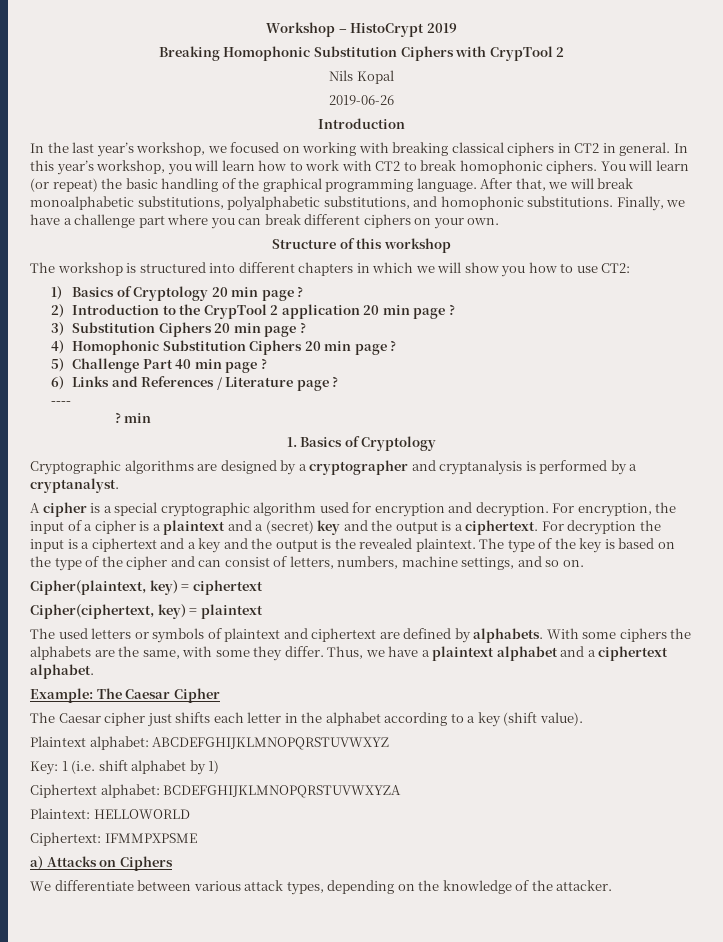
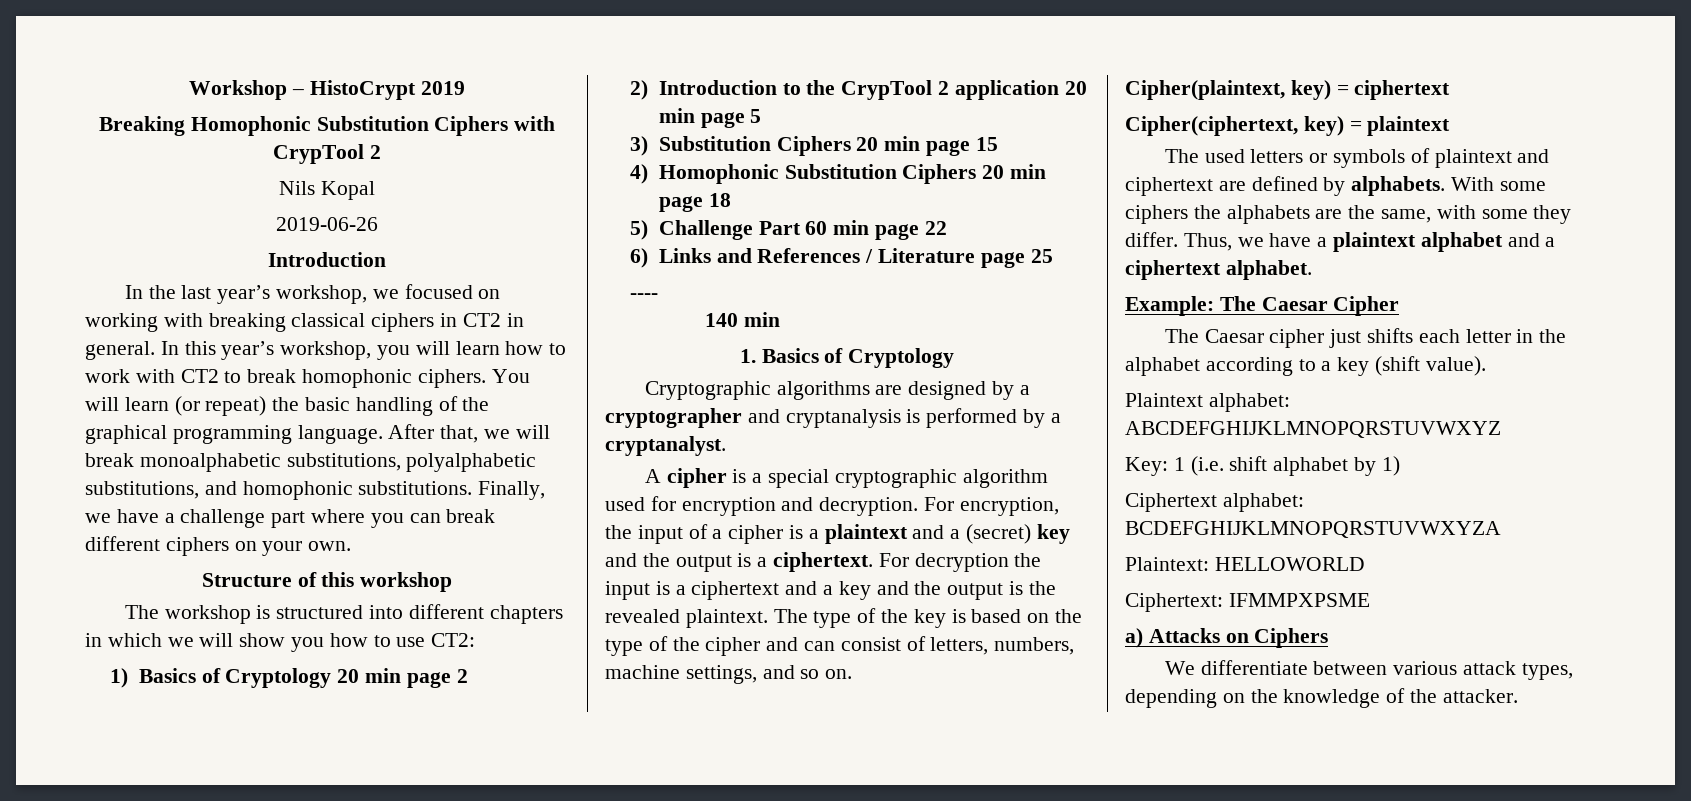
- 1) Basics of Cryptology 20 min page ?
+ 1) Basics of Cryptology 20 min page 2
- 2) Introduction to the CrypTool 2 application 20 min page ?
+ 2) Introduction to the CrypTool 2 application 20 min page 5
- 3) Substitution Ciphers 20 min page ?
+ 3) Substitution Ciphers 20 min page 15
- 4) Homophonic Substitution Ciphers 20 min page ?
+ 4) Homophonic Substitution Ciphers 20 min page 18
- 5) Challenge Part 40 min page ?
+ 5) Challenge Part 60 min page 22
- 6) Links and References / Literature page ?
+ 6) Links and References / Literature page 25
- ? min
+ 140 min

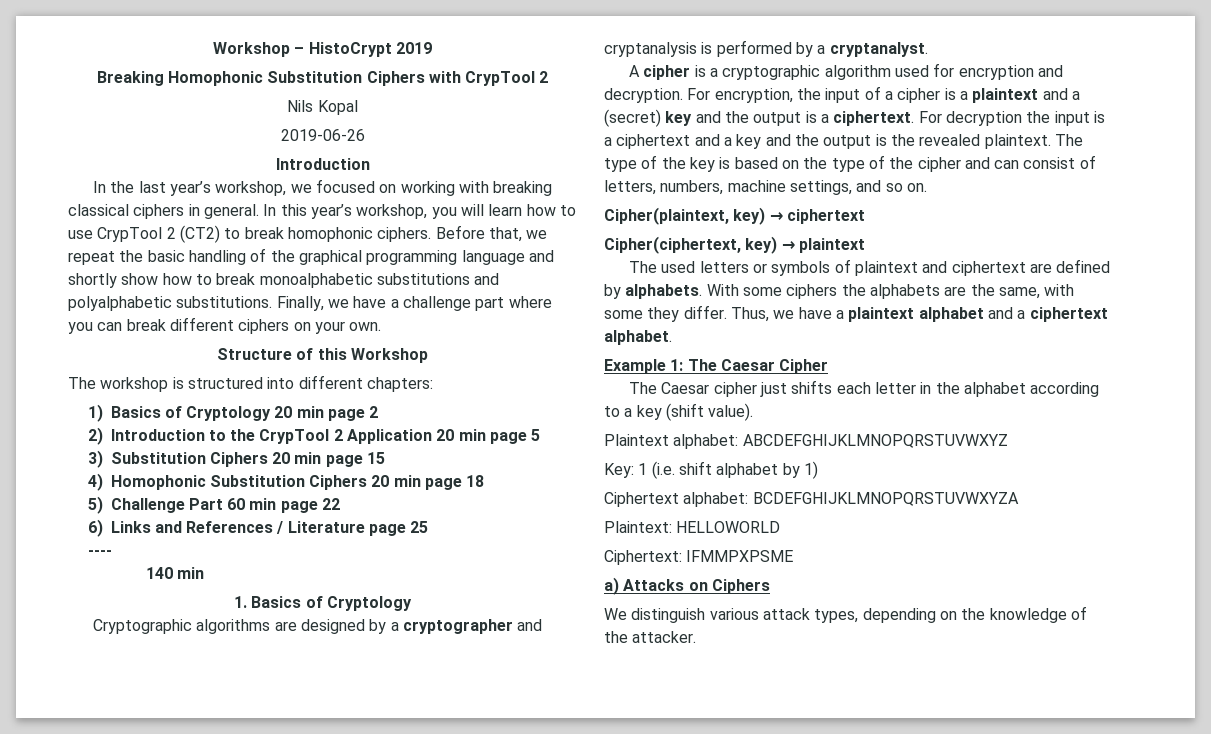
- In the last year’s workshop, we focused on working with breaking classical ciphers in CT2 in general.
+ In the last year’s workshop, we focused on working with breaking classical ciphers in general.
- In this year’s workshop, you will learn how to work with CT2 to break homophonic ciphers. You will learn (or repeat) the basic handling of the graphical programming language. After that, we will break monoalphabetic substitutions, polyalphabetic substitutions, and homophonic substitutions.
+ In this year’s workshop, you will learn how to use CrypTool 2 (CT2) to break homophonic ciphers. Before that, we repeat the basic handling of the graphical programming language and shortly show how to break monoalphabetic substitutions and polyalphabetic substitutions.
- Structure of this workshop
+ Structure of this Workshop
- The workshop is structured into different chapters in which we will show you how to use CT2:
+ The workshop is structured into different chapters:
- 2) Introduction to the CrypTool 2 application 20 min page 5
+ 2) Introduction to the CrypTool 2 Application 20 min page 5
- A cipher is a special cryptographic algorithm used for encryption and decryption.
+ A cipher is a cryptographic algorithm used for encryption and decryption.
- Cipher(plaintext, key) = ciphertext
+ Cipher(plaintext, key) → ciphertext
- Cipher(ciphertext, key) = plaintext
+ Cipher(ciphertext, key) → plaintext
- Example: The Caesar Cipher
+ Example 1: The Caesar Cipher
- We differentiate between various attack types, depending on the knowledge of the attacker.
+ We distinguish various attack types, depending on the knowledge of the attacker.

